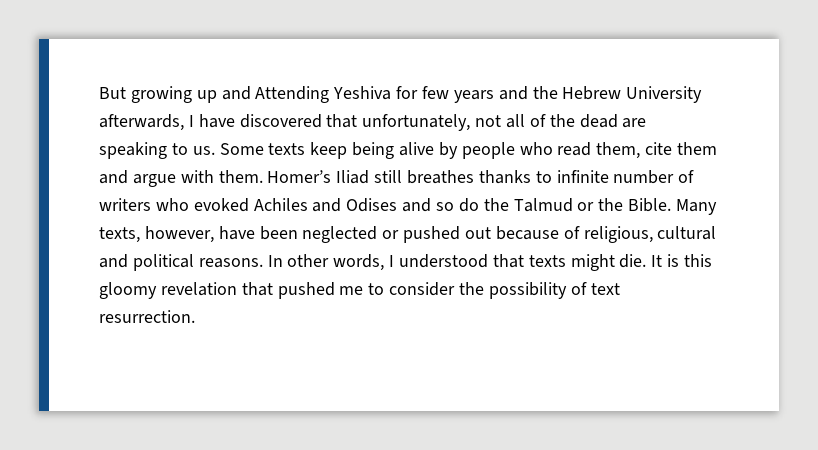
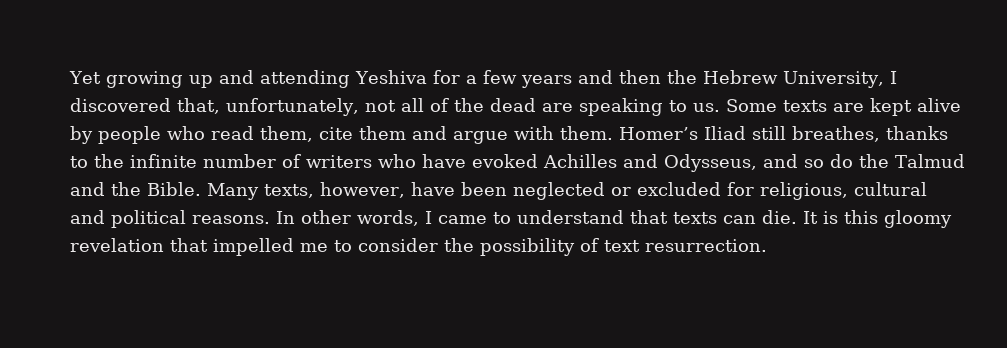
- But growing up and Attending Yeshiva for few years and the Hebrew University afterwards, I have discovered that unfortunately, not all of the dead are speaking to us.
+ Yet growing up and attending Yeshiva for a few years and then the Hebrew University, I discovered that, unfortunately, not all of the dead are speaking to us.
- Some texts keep being alive by people who read them, cite them and argue with them.
+ Some texts are kept alive by people who read them, cite them and argue with them.
- Homer’s Iliad still breathes thanks to infinite number of writers who evoked Achiles and Odises and so do the Talmud or the Bible.
+ Homer’s Iliad still breathes, thanks to the infinite number of writers who have evoked Achilles and Odysseus, and so do the Talmud and the Bible.
- Many texts, however, have been neglected or pushed out because of religious, cultural and political reasons.
+ Many texts, however, have been neglected or excluded for religious, cultural and political reasons.
- In other words, I understood that texts might die.
+ In other words, I came to understand that texts can die.
- It is this gloomy revelation that pushed me to consider the possibility of text resurrection.
+ It is this gloomy revelation that impelled me to consider the possibility of text resurrection.

